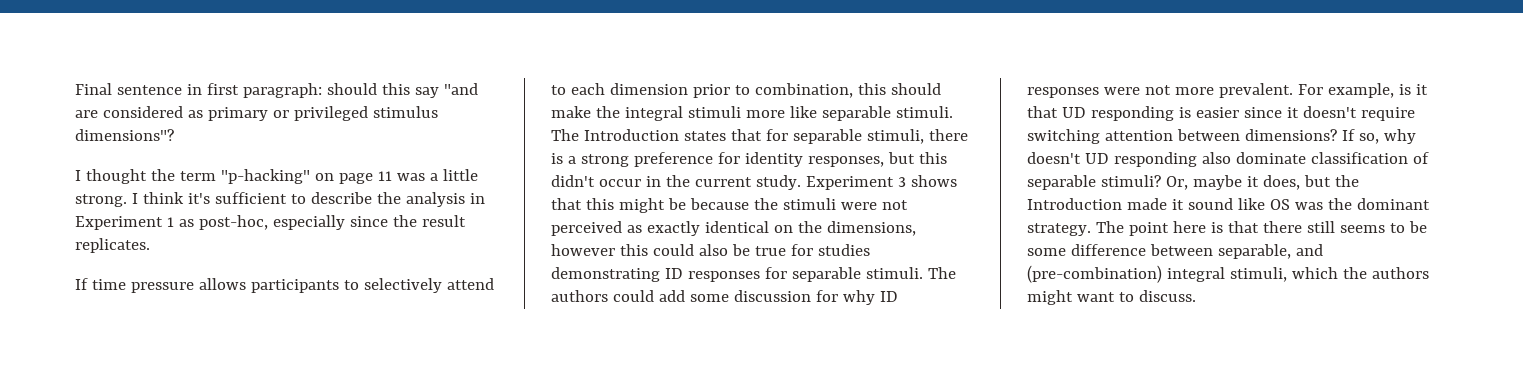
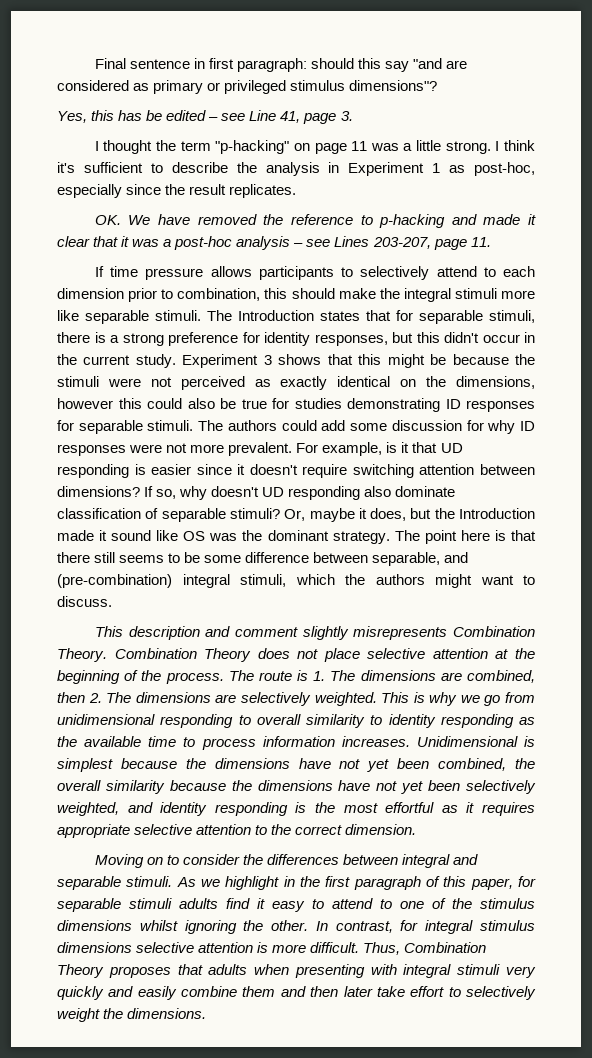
+ Yes, this has be edited – see Line 41, page 3.
+ OK. We have removed the reference to p-hacking and made it clear that it was a post-hoc analysis – see Lines 203-207, page 11.
+ This description and comment slightly misrepresents Combination Theory. Combination Theory does not place selective attention at the beginning of the process. The route is 1. The dimensions are combined, then 2. The dimensions are selectively weighted. This is why we go from unidimensional responding to overall similarity to identity responding as the available time to process information increases. Unidimensional is simplest because the dimensions have not yet been combined, the overall similarity because the dimensions have not yet been selectively weighted, and identity responding is the most effortful as it requires appropriate selective attention to the correct dimension.
+ Moving on to consider the differences between integral and separable stimuli. As we highlight in the first paragraph of this paper, for separable stimuli adults find it easy to attend to one of the stimulus dimensions whilst ignoring the other. In contrast, for integral stimulus dimensions selective attention is more difficult. Thus, Combination Theory proposes that adults when presenting with integral stimuli very quickly and easily combine them and then later take effort to selectively weight the dimensions.

